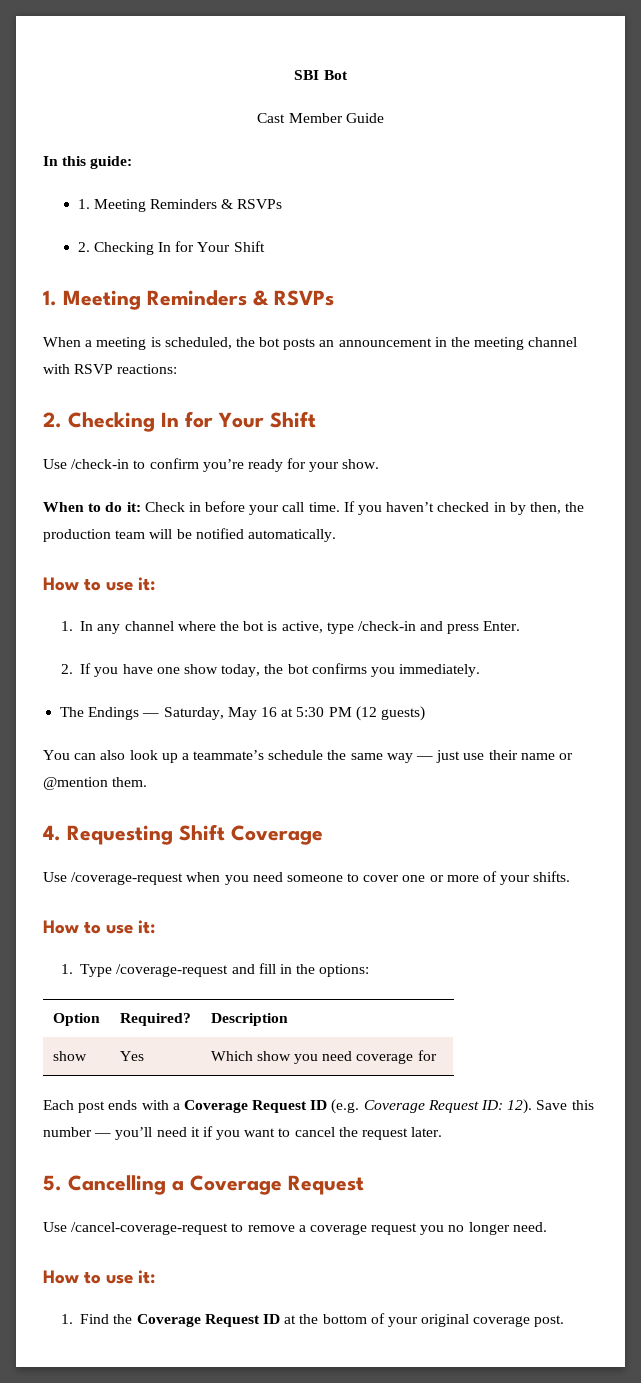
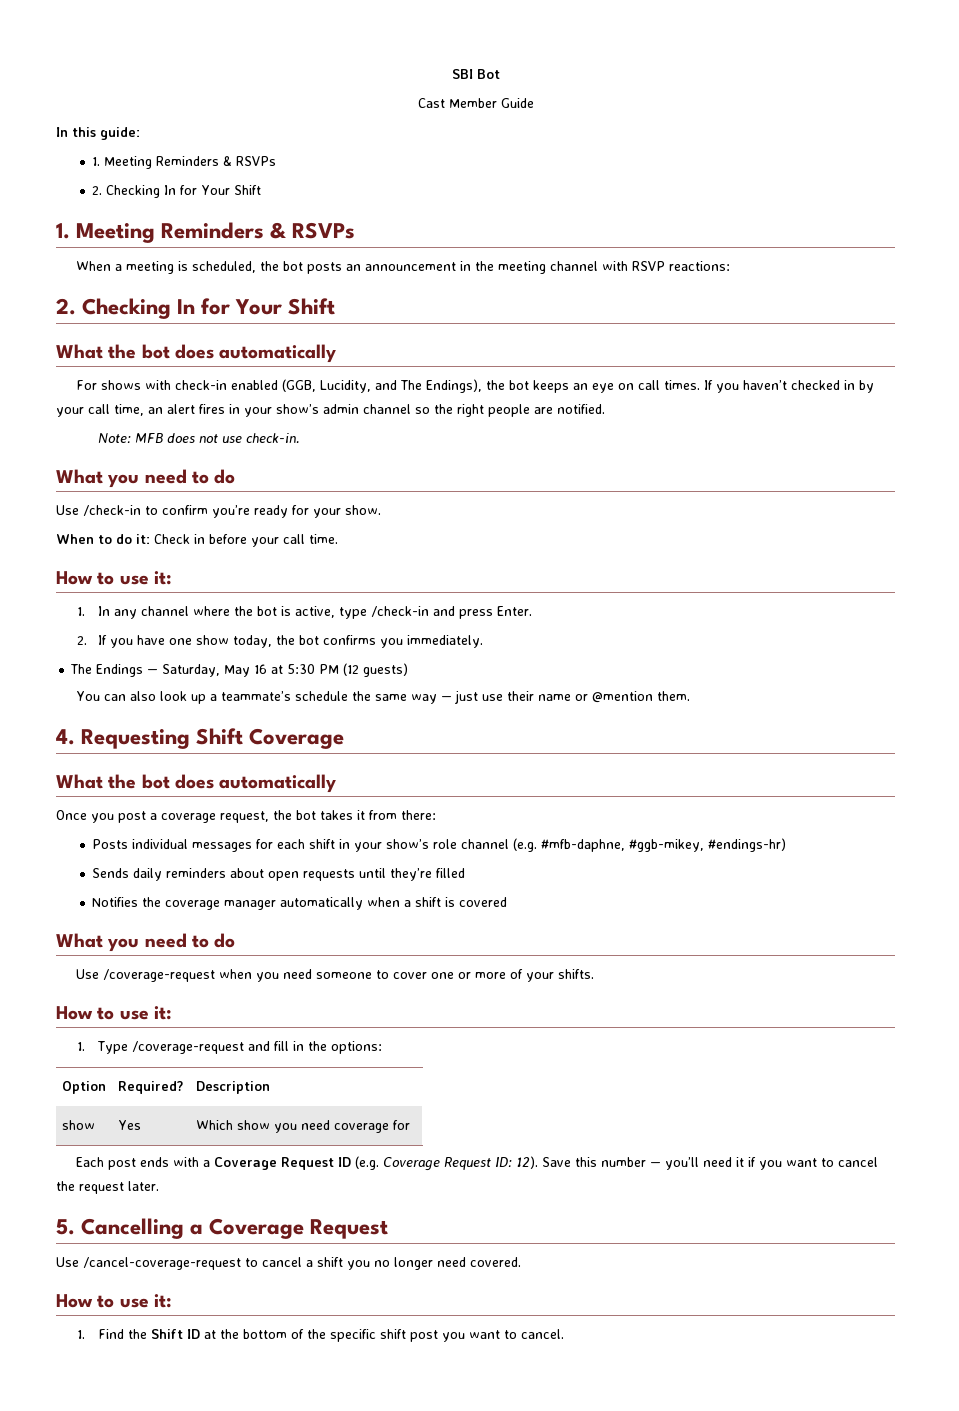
  When a meeting is scheduled, the bot posts an announcement in the meeting channel with RSVP reactions:
  2. Checking In for Your Shift
+ What the bot does automatically
+ For shows with check-in enabled (GGB, Lucidity, and The Endings), the bot keeps an eye on call times. If you haven’t checked in by your call time, an alert fires in your show’s admin channel so the right people are notified.
+ Note: MFB does not use check-in.
+ What you need to do
- If you haven’t checked in by then, the production team will be notified automatically.
  4. Requesting Shift Coverage
+ What the bot does automatically
+ Once you post a coverage request, the bot takes it from there:
+ Posts individual messages for each shift in your show’s role channel (e.g. #mfb-daphne, #ggb-mikey, #endings-hr)
+ Sends daily reminders about open requests until they’re filled
+ Notifies the coverage manager automatically when a shift is covered
+ What you need to do
- Use /cancel-coverage-request to remove a coverage request you no longer need.
+ Use /cancel-coverage-request to cancel a shift you no longer need covered.
- 1. Find the Coverage Request ID at the bottom of your original coverage post.
+ 1. Find the Shift ID at the bottom of the specific shift post you want to cancel.

